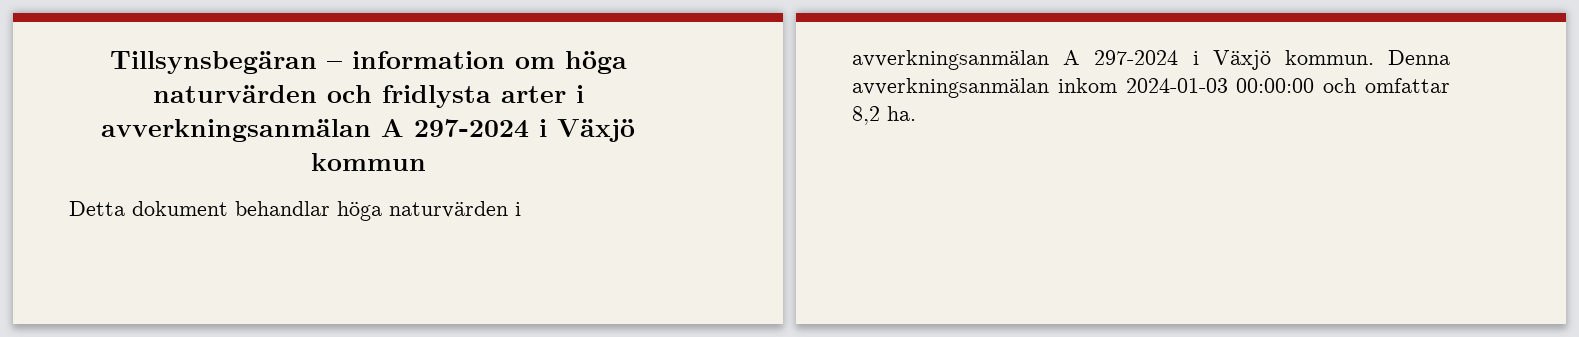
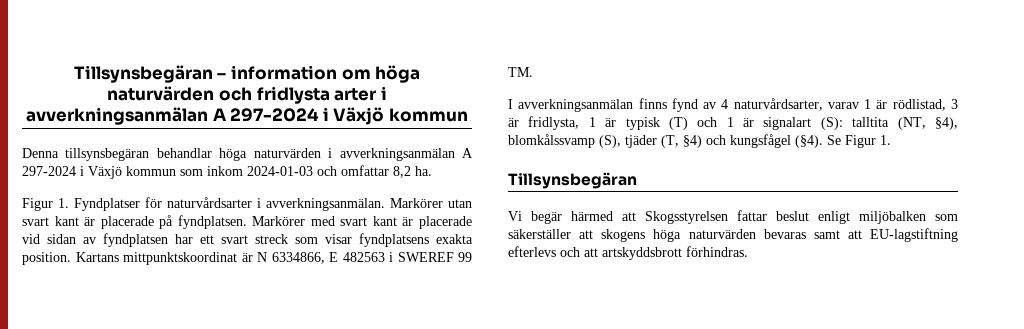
- Detta dokument behandlar höga naturvärden i avverkningsanmälan A 297-2024 i Växjö kommun. Denna avverkningsanmälan inkom 2024-01-03 00:00:00 och omfattar 8,2 ha.
+ Denna tillsynsbegäran behandlar höga naturvärden i avverkningsanmälan A 297-2024 i Växjö kommun som inkom 2024-01-03 och omfattar 8,2 ha.
+ Figur 1. Fyndplatser för naturvårdsarter i avverkningsanmälan. Markörer utan svart kant är placerade på fyndplatsen. Markörer med svart kant är placerade vid sidan av fyndplatsen har ett svart streck som visar fyndplatsens exakta position. Kartans mittpunktskoordinat är N 6334866, E 482563 i SWEREF 99 TM.
+ I avverkningsanmälan finns fynd av 4 naturvårdsarter, varav 1 är rödlistad, 3 är fridlysta, 1 är typisk (T) och 1 är signalart (S): talltita (NT, §4), blomkålssvamp (S), tjäder (T, §4) och kungsfågel (§4). Se Figur 1.
+ Tillsynsbegäran
+ Vi begär härmed att Skogsstyrelsen fattar beslut enligt miljöbalken som säkerställer att skogens höga naturvärden bevaras samt att EU-lagstiftning efterlevs och att artskyddsbrott förhindras.

